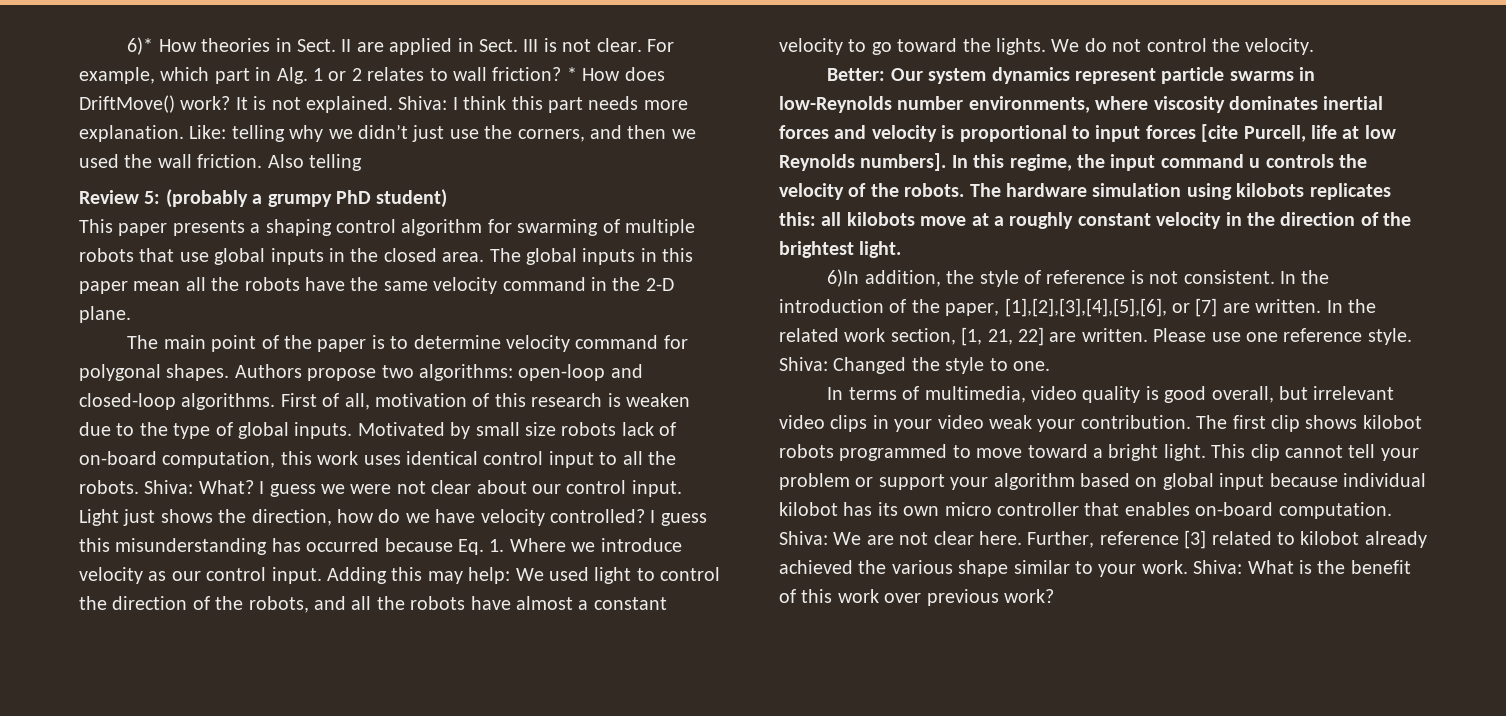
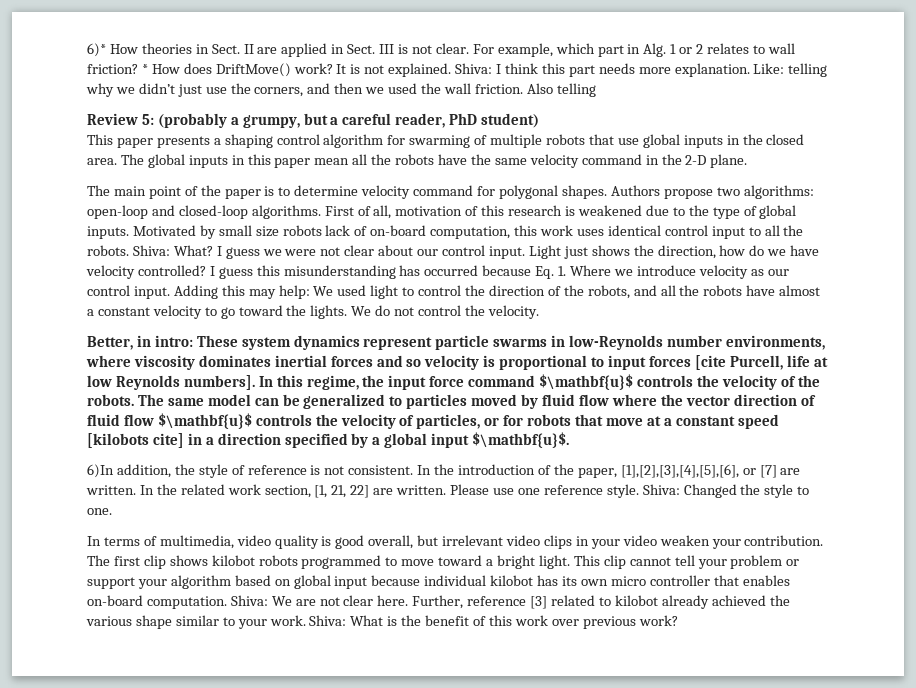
- Review 5: (probably a grumpy PhD student)
+ Review 5: (probably a grumpy, but a careful reader, PhD student)
- First of all, motivation of this research is weaken due to the type of global inputs.
+ First of all, motivation of this research is weakened due to the type of global inputs.
- Better: Our system dynamics represent particle swarms in low-Reynolds number environments, where viscosity dominates inertial forces and velocity is proportional to input forces [cite Purcell, life at low Reynolds numbers].
+ Better, in intro: These system dynamics represent particle swarms in low-Reynolds number environments, where viscosity dominates inertial forces and so velocity is proportional to input forces [cite Purcell, life at low Reynolds numbers].
- In this regime, the input command u controls the velocity of the robots.
+ In this regime, the input force command $\mathbf{u}$ controls the velocity of the robots.
- The hardware simulation using kilobots replicates this: all kilobots move at a roughly constant velocity in the direction of the brightest light.
+ The same model can be generalized to particles moved by fluid flow where the vector direction of fluid flow $\mathbf{u}$ controls the velocity of particles, or for robots that move at a constant speed [kilobots cite] in a direction specified by a global input $\mathbf{u}$.
- In terms of multimedia, video quality is good overall, but irrelevant video clips in your video weak your contribution.
+ In terms of multimedia, video quality is good overall, but irrelevant video clips in your video weaken your contribution.

